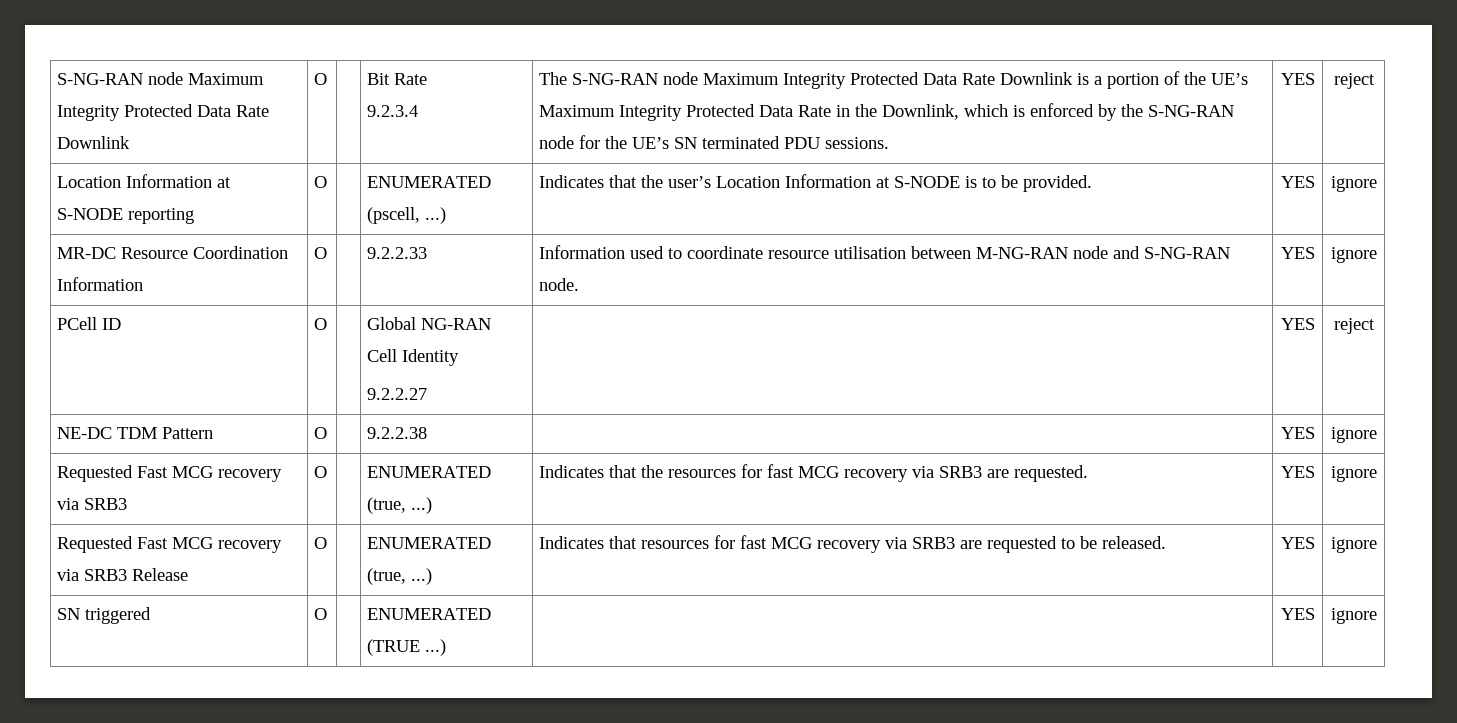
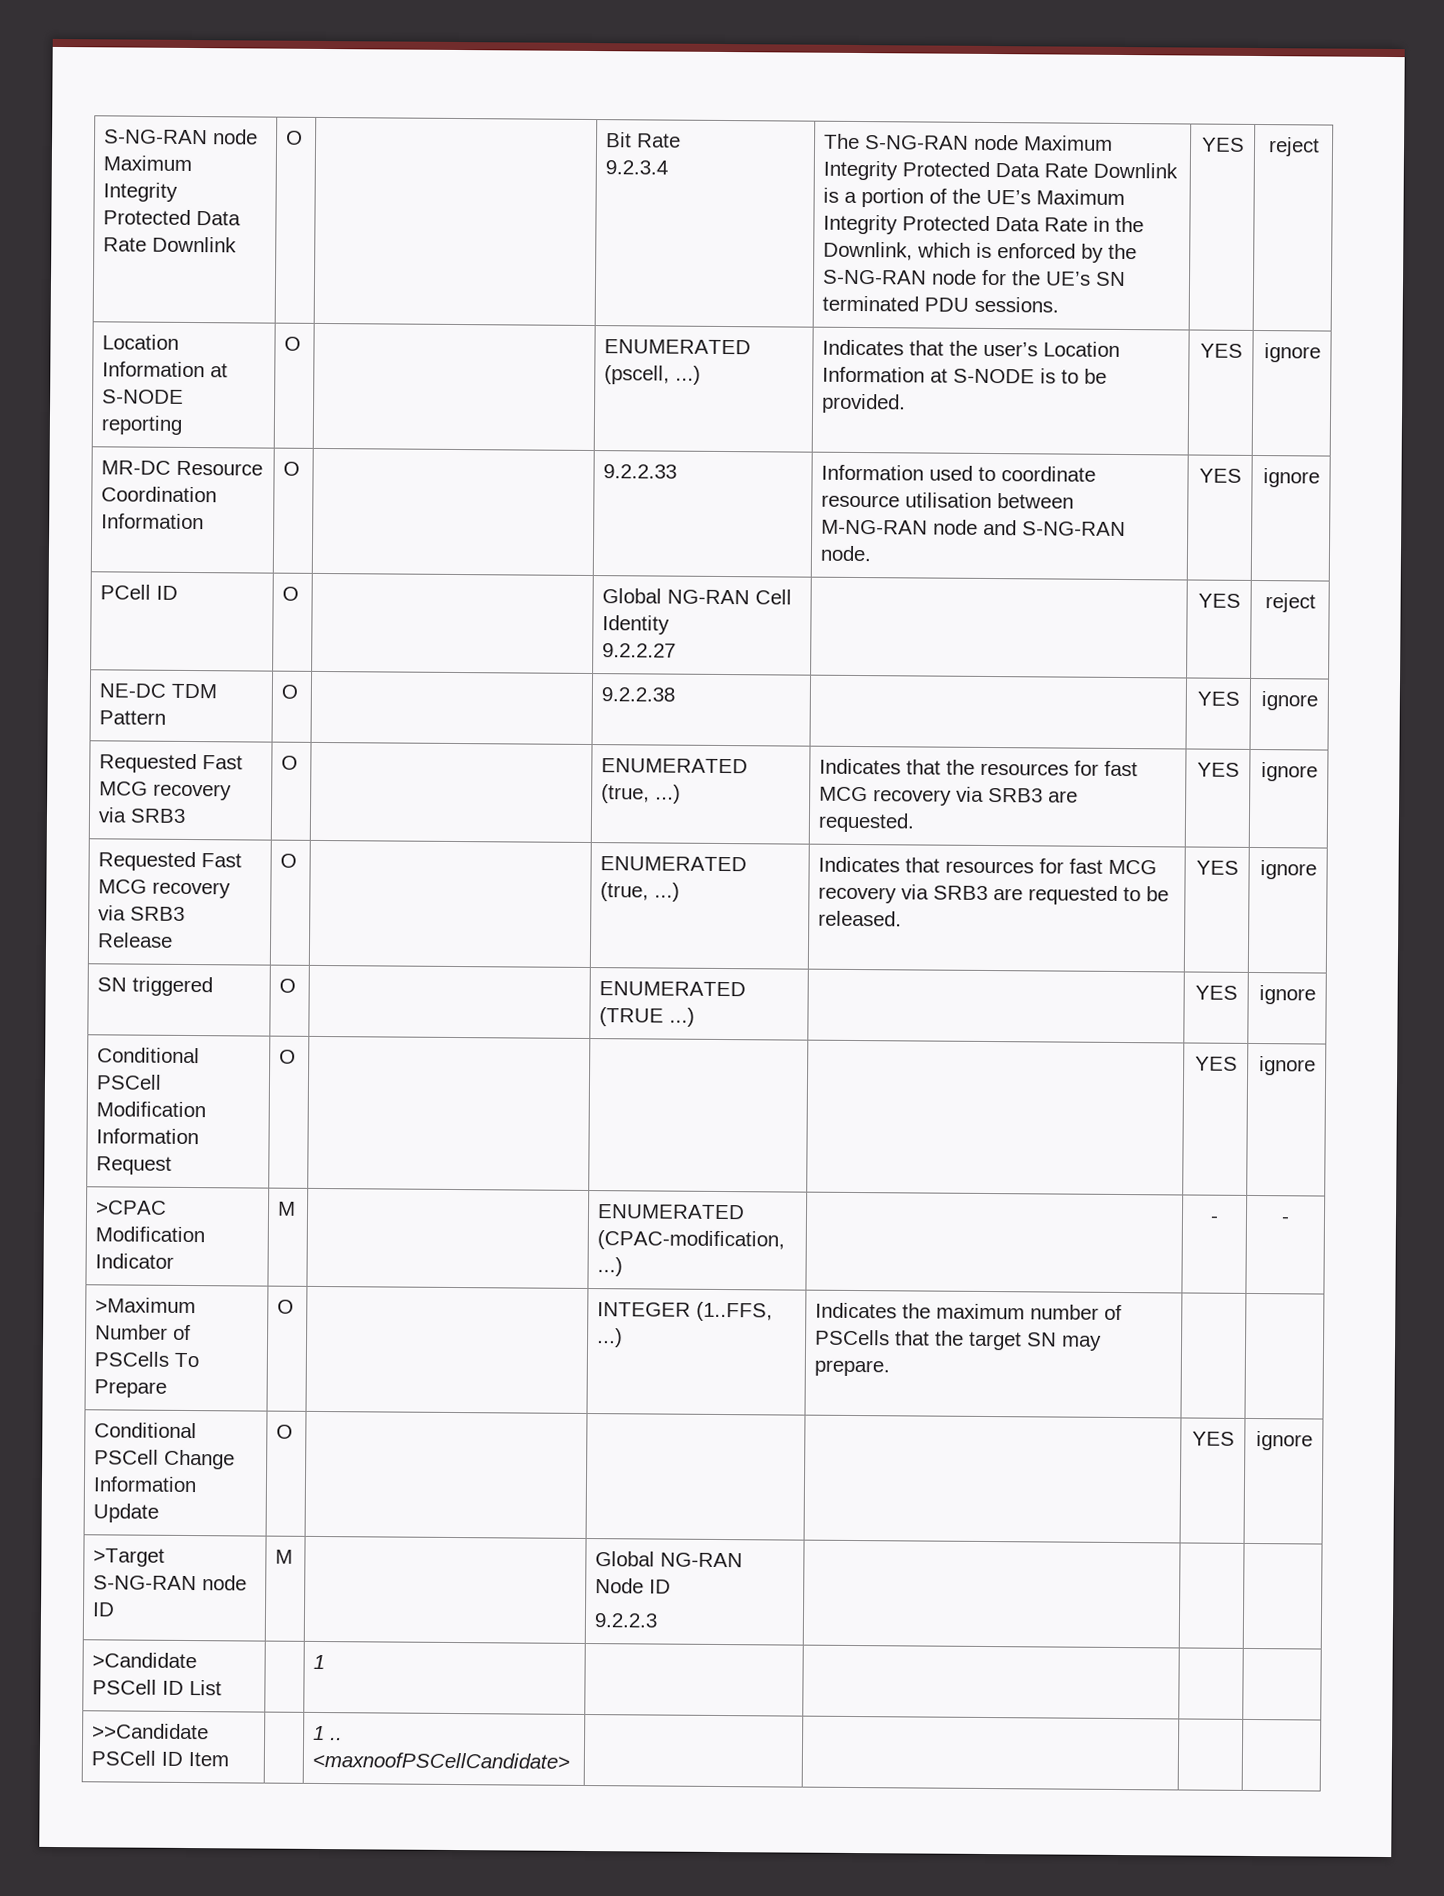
+ Conditional PSCell Modification Information Request | O | | | | YES | ignore
+ >CPAC Modification Indicator | M | | ENUMERATED (CPAC-modification, ...) | | - | -
+ >Maximum Number of PSCells To Prepare | O | | INTEGER (1..FFS, ...) | Indicates the maximum number of PSCells that the target SN may prepare. | |
+ Conditional PSCell Change Information Update | O | | | | YES | ignore
+ >Target S-NG-RAN node ID | M | | Global NG-RAN Node ID
+ 9.2.2.3 | | |
+ >Candidate PSCell ID List | | 1 | | | |
+ >>Candidate PSCell ID Item | | 1 .. <maxnoofPSCellCandidate> | | | |

